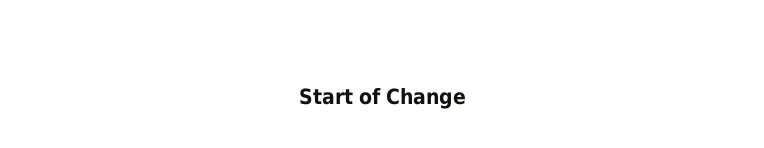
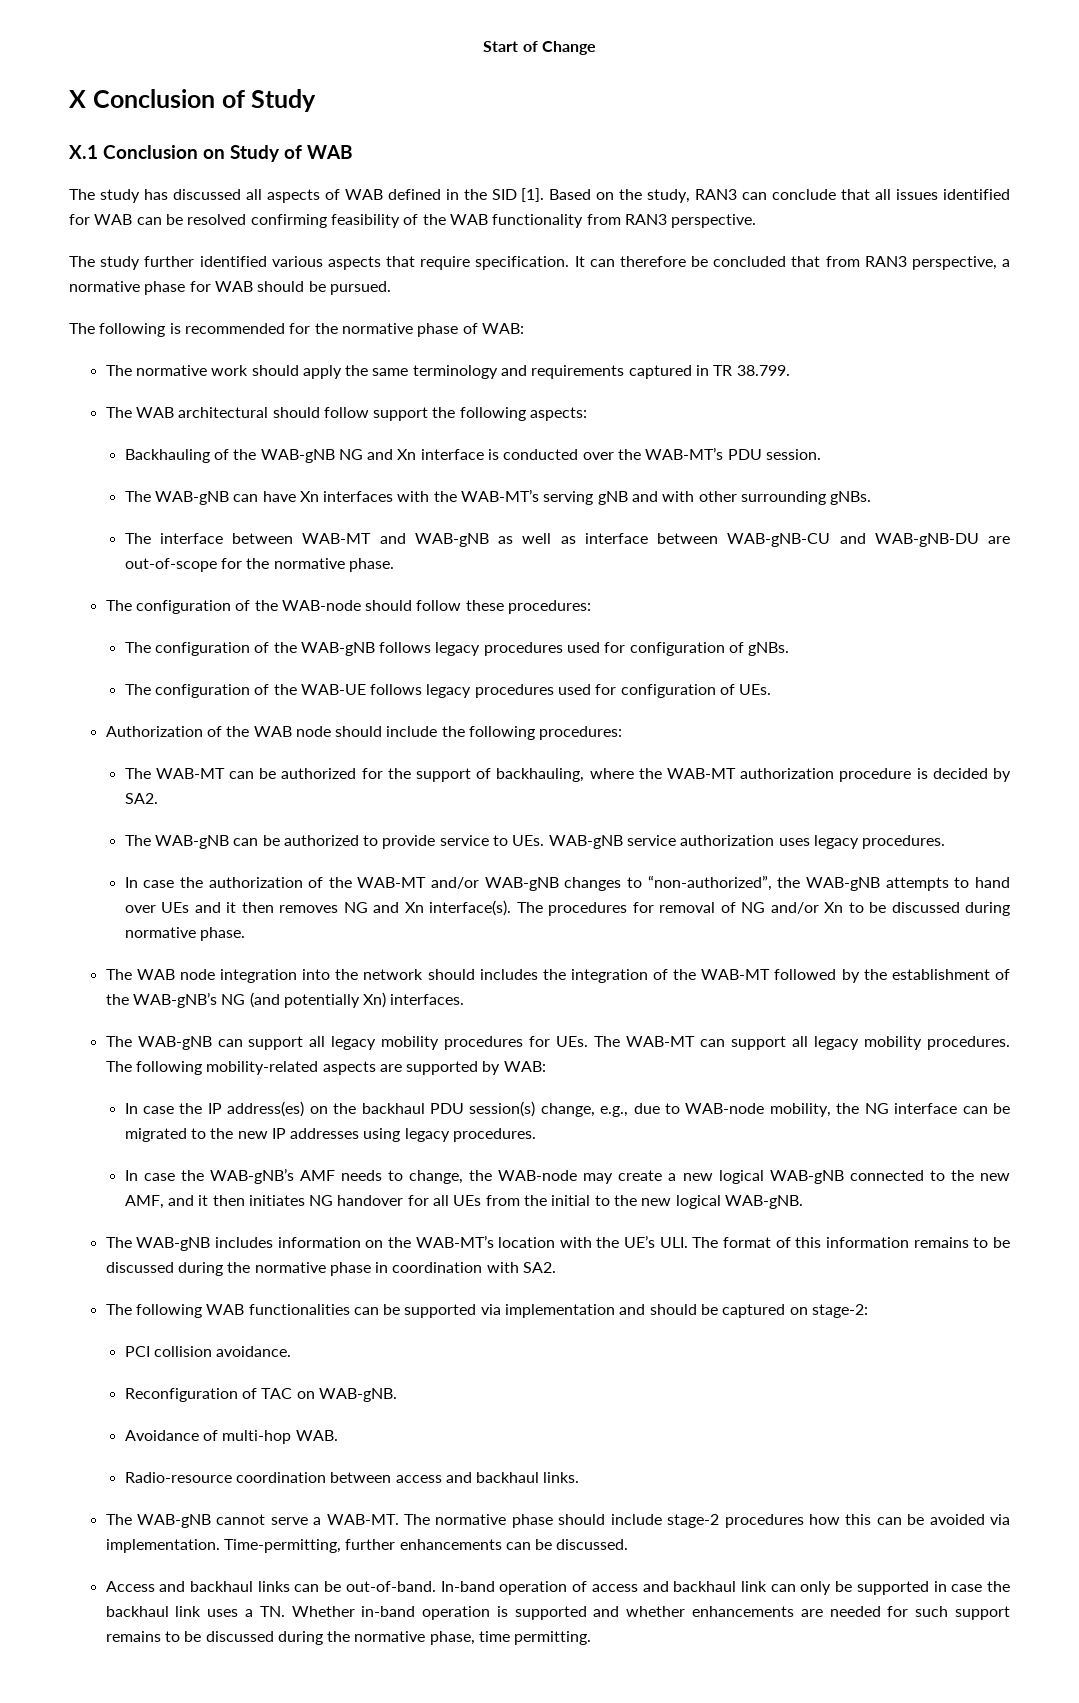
+ X Conclusion of Study
+ X.1 Conclusion on Study of WAB
+ The study has discussed all aspects of WAB defined in the SID [1]. Based on the study, RAN3 can conclude that all issues identified for WAB can be resolved confirming feasibility of the WAB functionality from RAN3 perspective.
+ The study further identified various aspects that require specification. It can therefore be concluded that from RAN3 perspective, a normative phase for WAB should be pursued.
+ The following is recommended for the normative phase of WAB:
+ The normative work should apply the same terminology and requirements captured in TR 38.799.
+ The WAB architectural should follow support the following aspects:
+ Backhauling of the WAB-gNB NG and Xn interface is conducted over the WAB-MT’s PDU session.
+ The WAB-gNB can have Xn interfaces with the WAB-MT’s serving gNB and with other surrounding gNBs.
+ The interface between WAB-MT and WAB-gNB as well as interface between WAB-gNB-CU and WAB-gNB-DU are out-of-scope for the normative phase.
+ The configuration of the WAB-node should follow these procedures:
+ The configuration of the WAB-gNB follows legacy procedures used for configuration of gNBs.
+ The configuration of the WAB-UE follows legacy procedures used for configuration of UEs.
+ Authorization of the WAB node should include the following procedures:
+ The WAB-MT can be authorized for the support of backhauling, where the WAB-MT authorization procedure is decided by SA2.
+ The WAB-gNB can be authorized to provide service to UEs. WAB-gNB service authorization uses legacy procedures.
+ In case the authorization of the WAB-MT and/or WAB-gNB changes to “non-authorized”, the WAB-gNB attempts to hand over UEs and it then removes NG and Xn interface(s). The procedures for removal of NG and/or Xn to be discussed during normative phase.
+ The WAB node integration into the network should includes the integration of the WAB-MT followed by the establishment of the WAB-gNB’s NG (and potentially Xn) interfaces.
+ The WAB-gNB can support all legacy mobility procedures for UEs. The WAB-MT can support all legacy mobility procedures. The following mobility-related aspects are supported by WAB:
+ In case the IP address(es) on the backhaul PDU session(s) change, e.g., due to WAB-node mobility, the NG interface can be migrated to the new IP addresses using legacy procedures.
+ In case the WAB-gNB’s AMF needs to change, the WAB-node may create a new logical WAB-gNB connected to the new AMF, and it then initiates NG handover for all UEs from the initial to the new logical WAB-gNB.
+ The WAB-gNB includes information on the WAB-MT’s location with the UE’s ULI. The format of this information remains to be discussed during the normative phase in coordination with SA2.
+ The following WAB functionalities can be supported via implementation and should be captured on stage-2:
+ PCI collision avoidance.
+ Reconfiguration of TAC on WAB-gNB.
+ Avoidance of multi-hop WAB.
+ Radio-resource coordination between access and backhaul links.
+ The WAB-gNB cannot serve a WAB-MT. The normative phase should include stage-2 procedures how this can be avoided via implementation. Time-permitting, further enhancements can be discussed.
+ Access and backhaul links can be out-of-band. In-band operation of access and backhaul link can only be supported in case the backhaul link uses a TN. Whether in-band operation is supported and whether enhancements are needed for such support remains to be discussed during the normative phase, time permitting.

